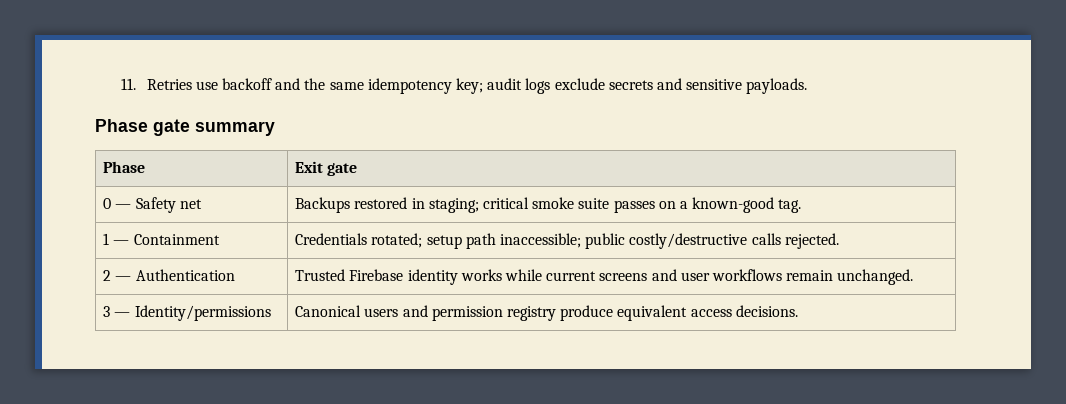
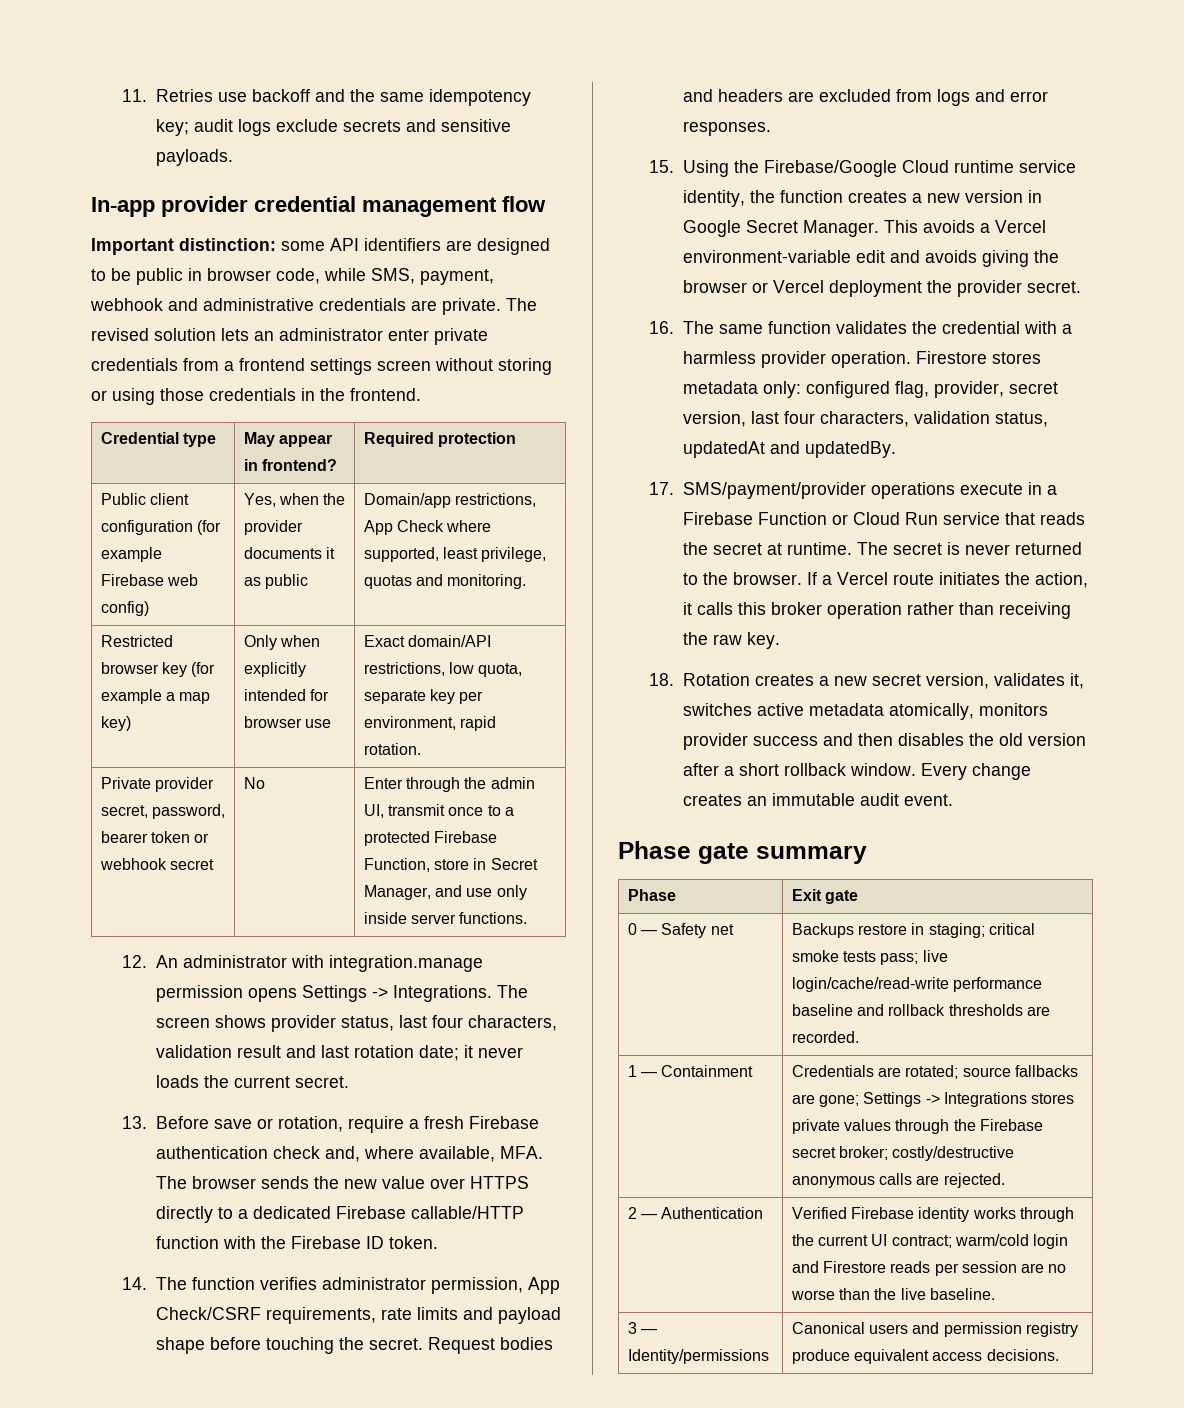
+ In-app provider credential management flow
+ Important distinction: some API identifiers are designed to be public in browser code, while SMS, payment, webhook and administrative credentials are private. The revised solution lets an administrator enter private credentials from a frontend settings screen without storing or using those credentials in the frontend.
+ Credential type | May appear in frontend? | Required protection
+ Public client configuration (for example Firebase web config) | Yes, when the provider documents it as public | Domain/app restrictions, App Check where supported, least privilege, quotas and monitoring.
+ Restricted browser key (for example a map key) | Only when explicitly intended for browser use | Exact domain/API restrictions, low quota, separate key per environment, rapid rotation.
+ Private provider secret, password, bearer token or webhook secret | No | Enter through the admin UI, transmit once to a protected Firebase Function, store in Secret Manager, and use only inside server functions.
+ 12. An administrator with integration.manage permission opens Settings -> Integrations. The screen shows provider status, last four characters, validation result and last rotation date; it never loads the current secret.
+ 13. Before save or rotation, require a fresh Firebase authentication check and, where available, MFA. The browser sends the new value over HTTPS directly to a dedicated Firebase callable/HTTP function with the Firebase ID token.
+ 14. The function verifies administrator permission, App Check/CSRF requirements, rate limits and payload shape before touching the secret. Request bodies and headers are excluded from logs and error responses.
+ 15. Using the Firebase/Google Cloud runtime service identity, the function creates a new version in Google Secret Manager. This avoids a Vercel environment-variable edit and avoids giving the browser or Vercel deployment the provider secret.
+ 16. The same function validates the credential with a harmless provider operation. Firestore stores metadata only: configured flag, provider, secret version, last four characters, validation status, updatedAt and updatedBy.
+ 17. SMS/payment/provider operations execute in a Firebase Function or Cloud Run service that reads the secret at runtime. The secret is never returned to the browser. If a Vercel route initiates the action, it calls this broker operation rather than receiving the raw key.
+ 18. Rotation creates a new secret version, validates it, switches active metadata atomically, monitors provider success and then disables the old version after a short rollback window. Every change creates an immutable audit event.
- 0 — Safety net | Backups restored in staging; critical smoke suite passes on a known-good tag.
- 1 — Containment | Credentials rotated; setup path inaccessible; public costly/destructive calls rejected.
+ 0 — Safety net | Backups restore in staging; critical smoke tests pass; live login/cache/read-write performance baseline and rollback thresholds are recorded.
+ 1 — Containment | Credentials are rotated; source fallbacks are gone; Settings -> Integrations stores private values through the Firebase secret broker; costly/destructive anonymous calls are rejected.
- 2 — Authentication | Trusted Firebase identity works while current screens and user workflows remain unchanged.
+ 2 — Authentication | Verified Firebase identity works through the current UI contract; warm/cold login and Firestore reads per session are no worse than the live baseline.

